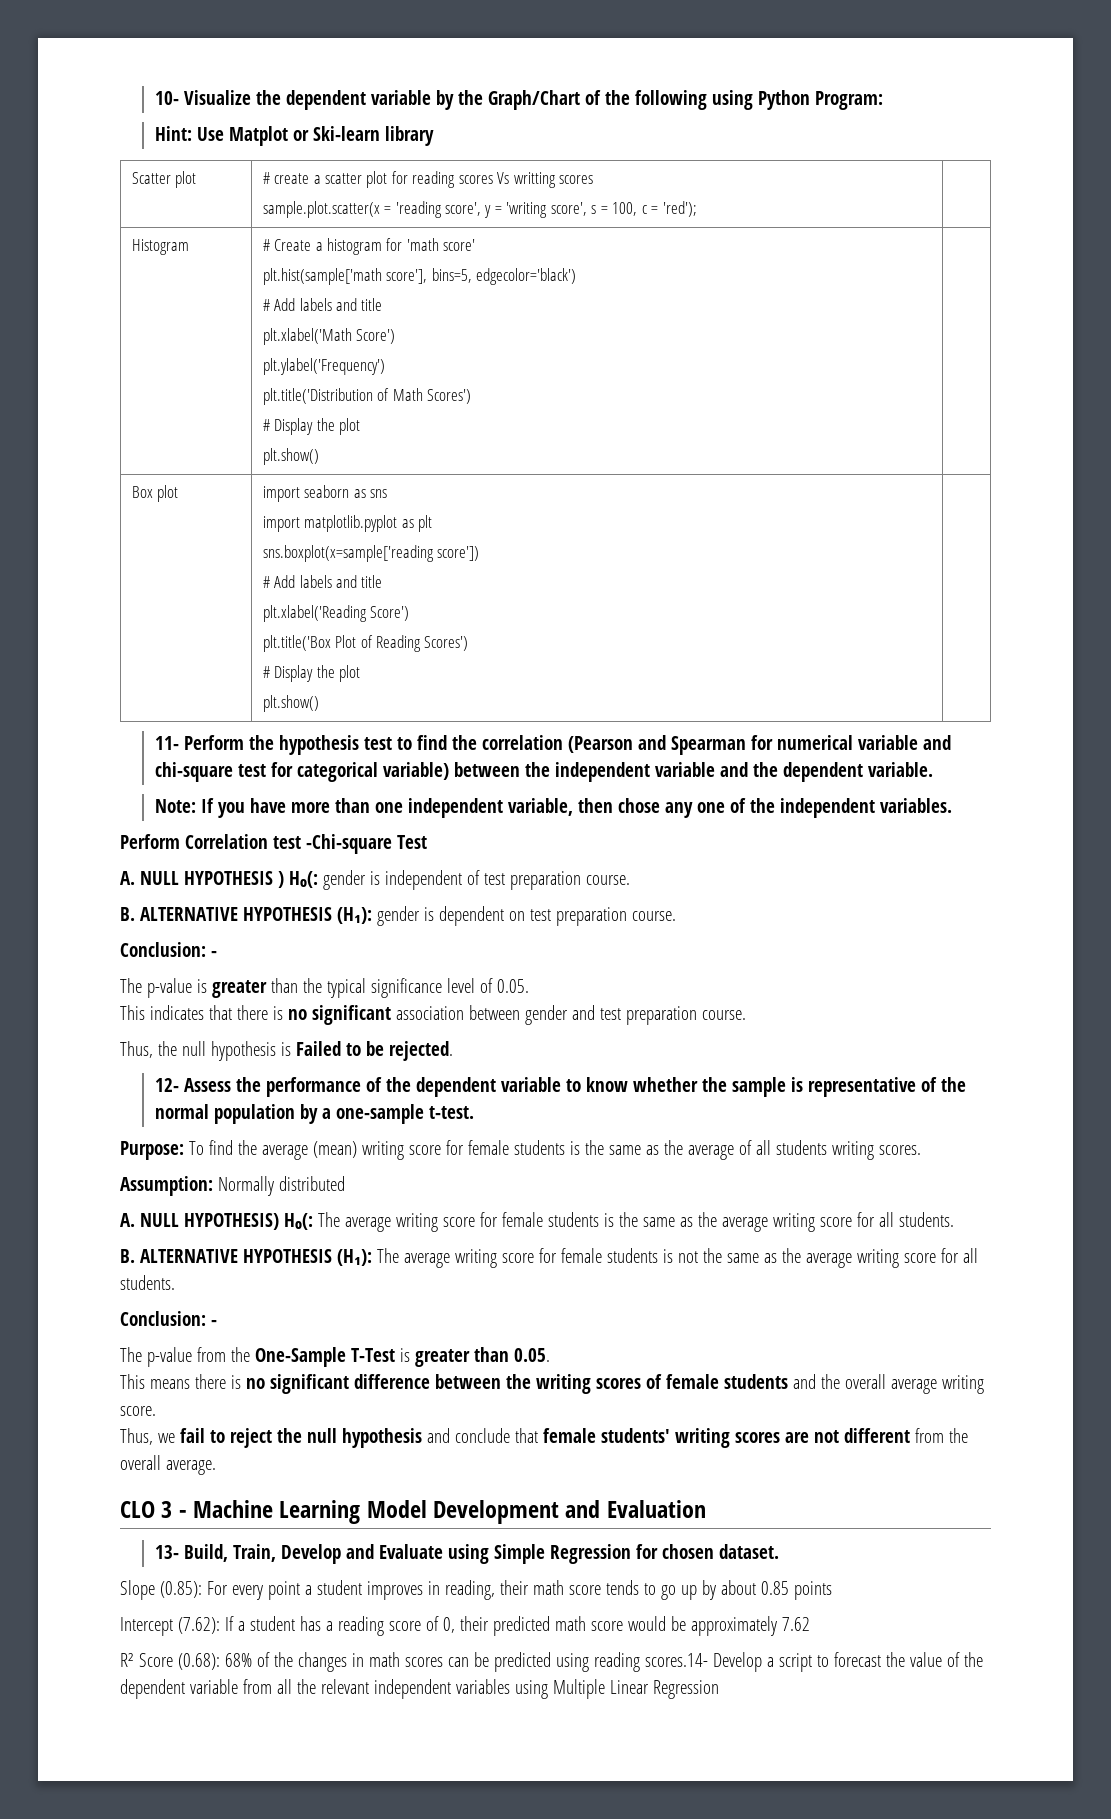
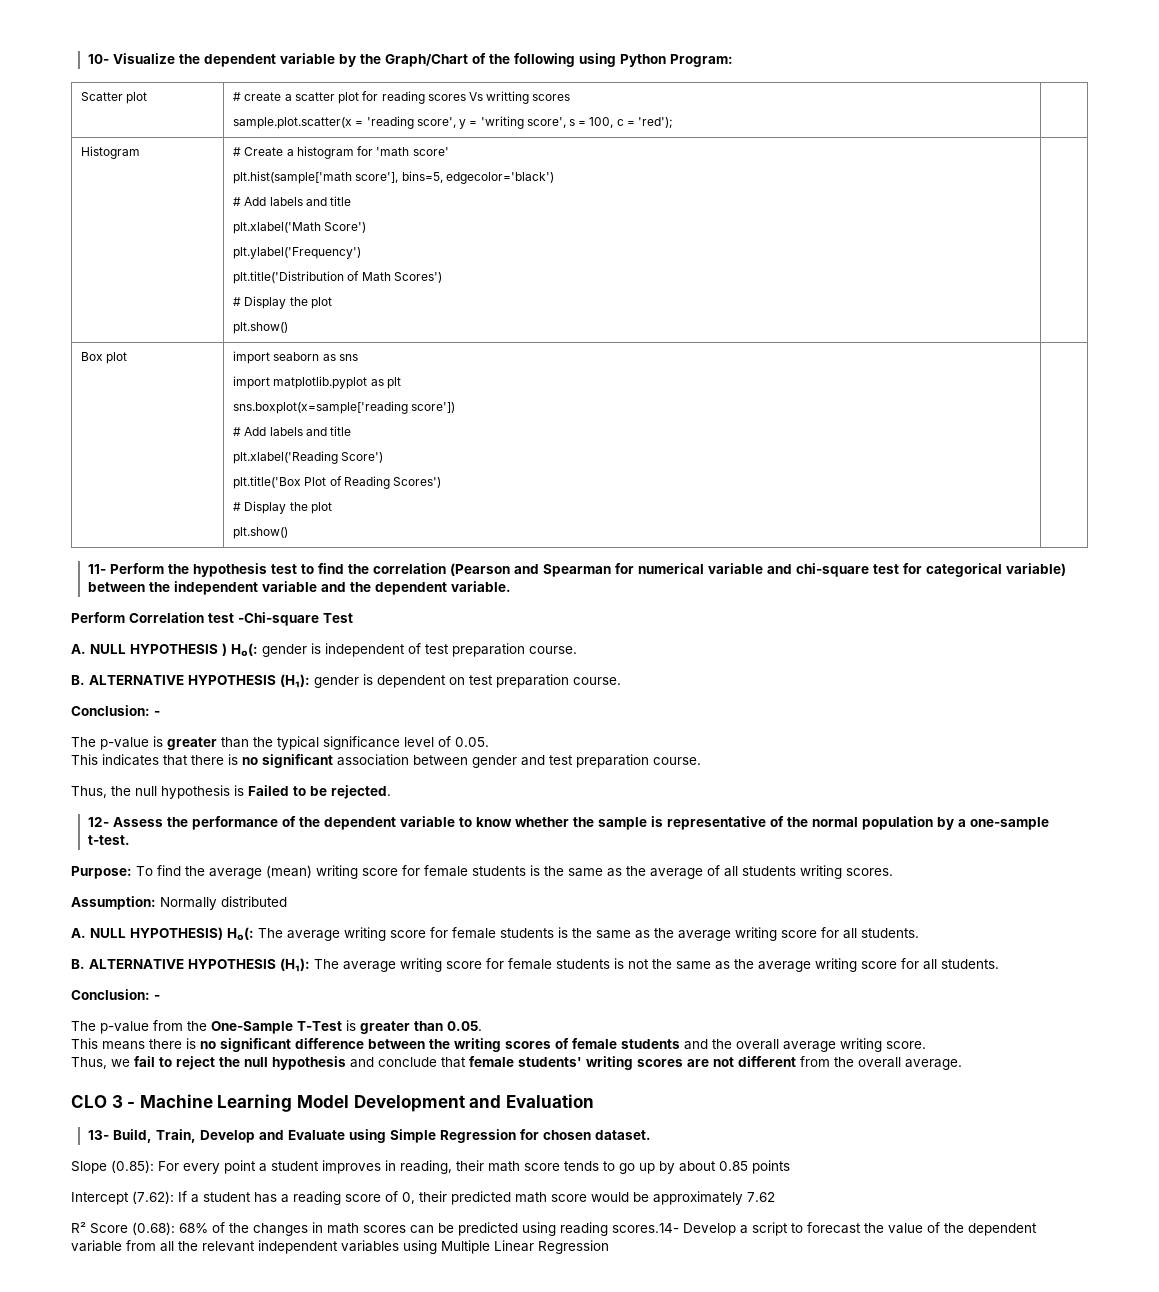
- Hint: Use Matplot or Ski-learn library
- Note: If you have more than one independent variable, then chose any one of the independent variables.

